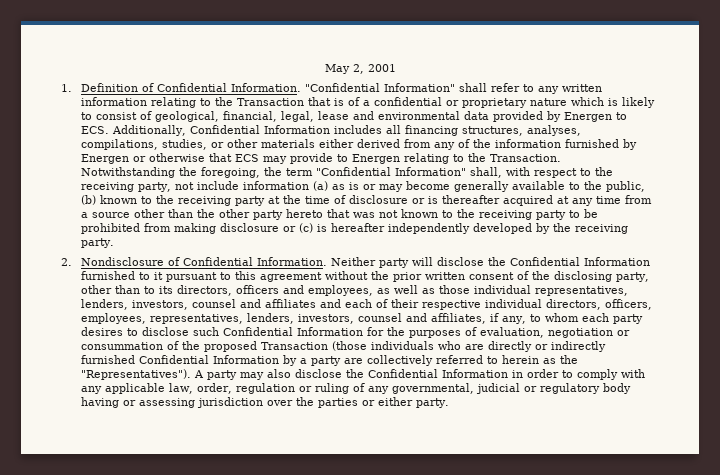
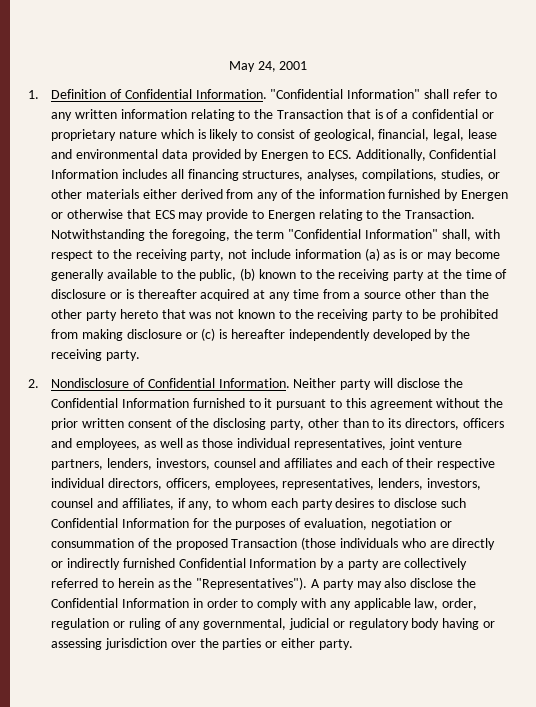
- May 2, 2001
+ May 24, 2001
- Neither party will disclose the Confidential Information furnished to it pursuant to this agreement without the prior written consent of the disclosing party, other than to its directors, officers and employees, as well as those individual representatives, lenders, investors, counsel and affiliates and each of their respective individual directors, officers, employees, representatives, lenders, investors, counsel and affiliates, if any, to whom each party desires to disclose such Confidential Information for the purposes of evaluation, negotiation or consummation of the proposed Transaction (those individuals who are directly or indirectly furnished Confidential Information by a party are collectively referred to herein as the "Representatives").
+ Neither party will disclose the Confidential Information furnished to it pursuant to this agreement without the prior written consent of the disclosing party, other than to its directors, officers and employees, as well as those individual representatives, joint venture partners, lenders, investors, counsel and affiliates and each of their respective individual directors, officers, employees, representatives, lenders, investors, counsel and affiliates, if any, to whom each party desires to disclose such Confidential Information for the purposes of evaluation, negotiation or consummation of the proposed Transaction (those individuals who are directly or indirectly furnished Confidential Information by a party are collectively referred to herein as the "Representatives").

